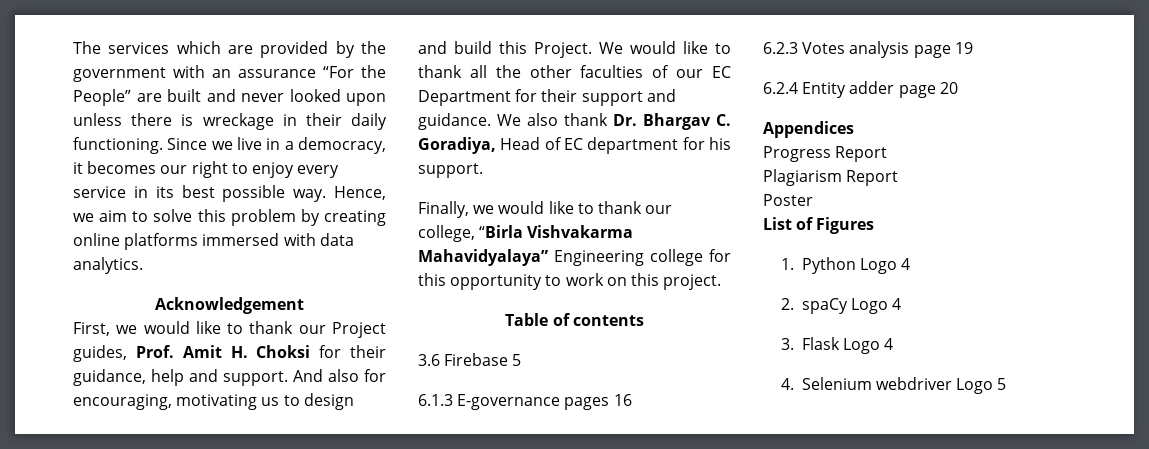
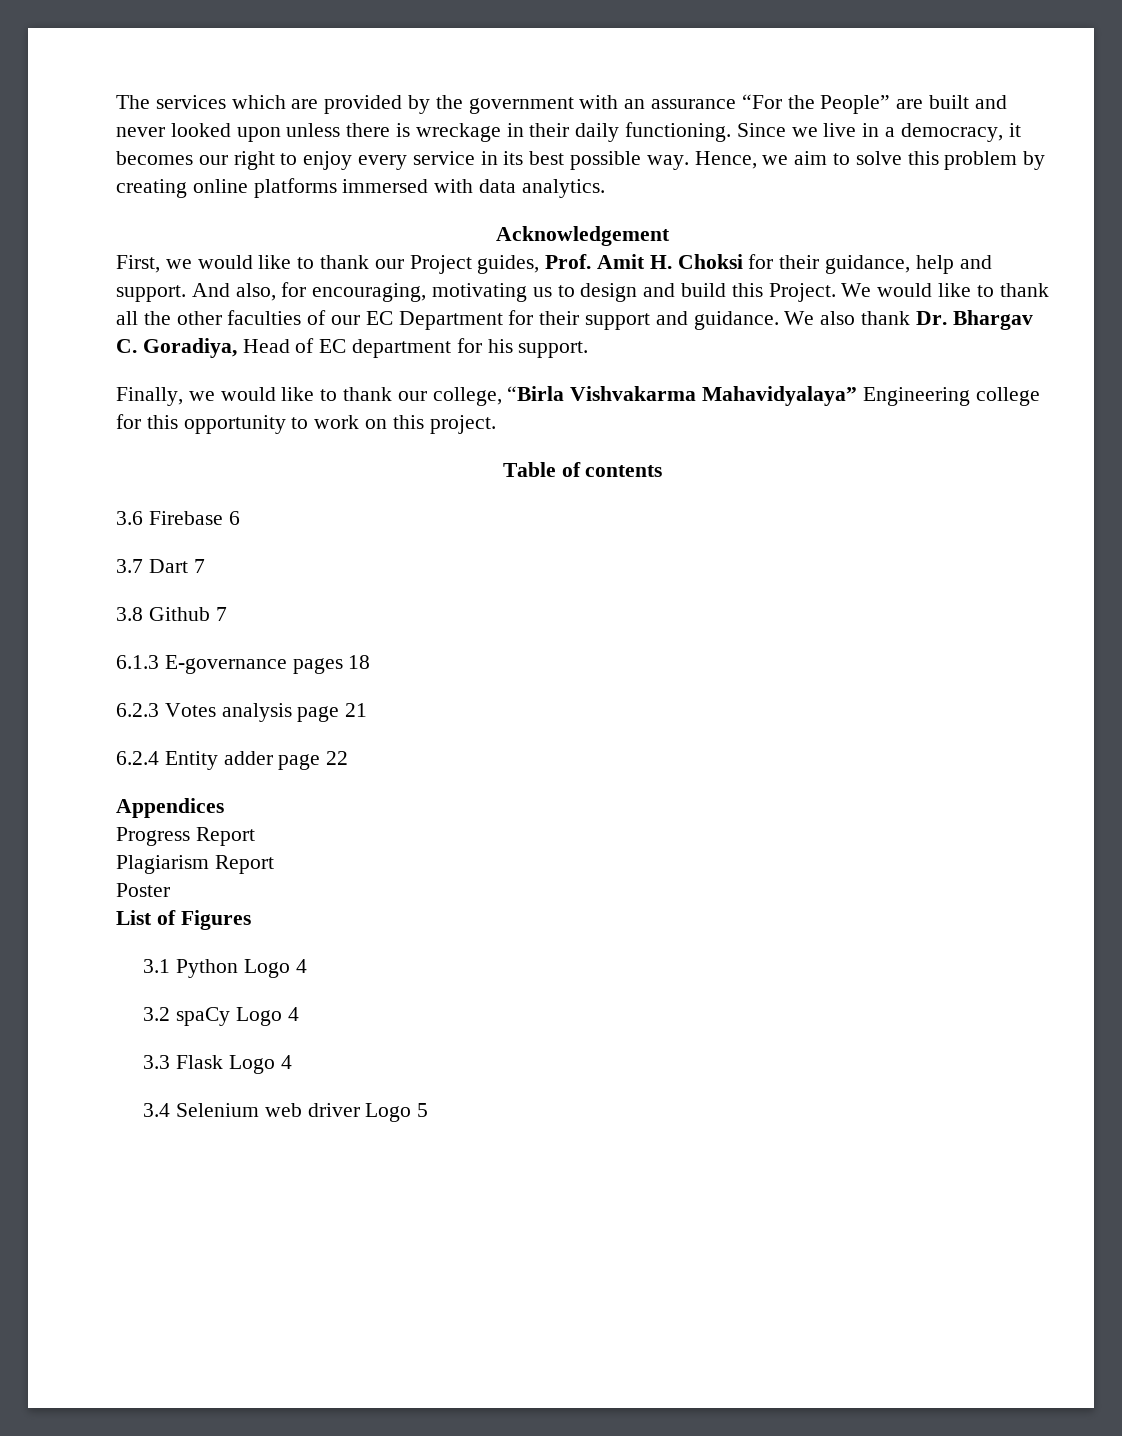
- And also for encouraging, motivating us to design and build this Project.
+ And also, for encouraging, motivating us to design and build this Project.
- 3.6 Firebase 5
+ 3.6 Firebase 6
+ 3.7 Dart 7
+ 3.8 Github 7
- 6.1.3 E-governance pages 16
+ 6.1.3 E-governance pages 18
- 6.2.3 Votes analysis page 19
+ 6.2.3 Votes analysis page 21
- 6.2.4 Entity adder page 20
+ 6.2.4 Entity adder page 22
- 1. Python Logo 4
+ 3.1 Python Logo 4
- 2. spaCy Logo 4
+ 3.2 spaCy Logo 4
- 3. Flask Logo 4
+ 3.3 Flask Logo 4
- 4. Selenium webdriver Logo 5
+ 3.4 Selenium web driver Logo 5

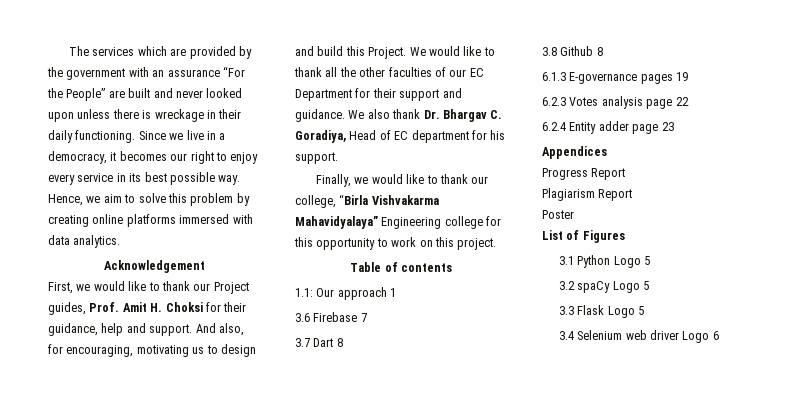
+ 1.1: Our approach 1
- 3.6 Firebase 6
+ 3.6 Firebase 7
- 3.7 Dart 7
+ 3.7 Dart 8
- 3.8 Github 7
+ 3.8 Github 8
- 6.1.3 E-governance pages 18
+ 6.1.3 E-governance pages 19
- 6.2.3 Votes analysis page 21
+ 6.2.3 Votes analysis page 22
- 6.2.4 Entity adder page 22
+ 6.2.4 Entity adder page 23
- 3.1 Python Logo 4
+ 3.1 Python Logo 5
- 3.2 spaCy Logo 4
+ 3.2 spaCy Logo 5
- 3.3 Flask Logo 4
+ 3.3 Flask Logo 5
- 3.4 Selenium web driver Logo 5
+ 3.4 Selenium web driver Logo 6

